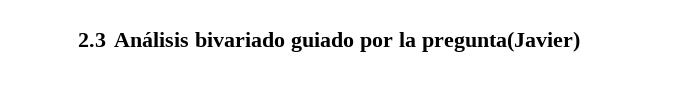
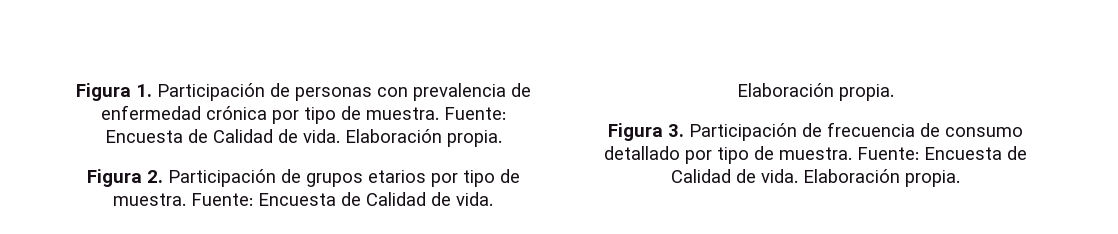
- 2.3 Análisis bivariado guiado por la pregunta(Javier)
+ Figura 1. Participación de personas con prevalencia de enfermedad crónica por tipo de muestra. Fuente: Encuesta de Calidad de vida. Elaboración propia.
+ Figura 2. Participación de grupos etarios por tipo de muestra. Fuente: Encuesta de Calidad de vida. Elaboración propia.
+ Figura 3. Participación de frecuencia de consumo detallado por tipo de muestra. Fuente: Encuesta de Calidad de vida. Elaboración propia.

